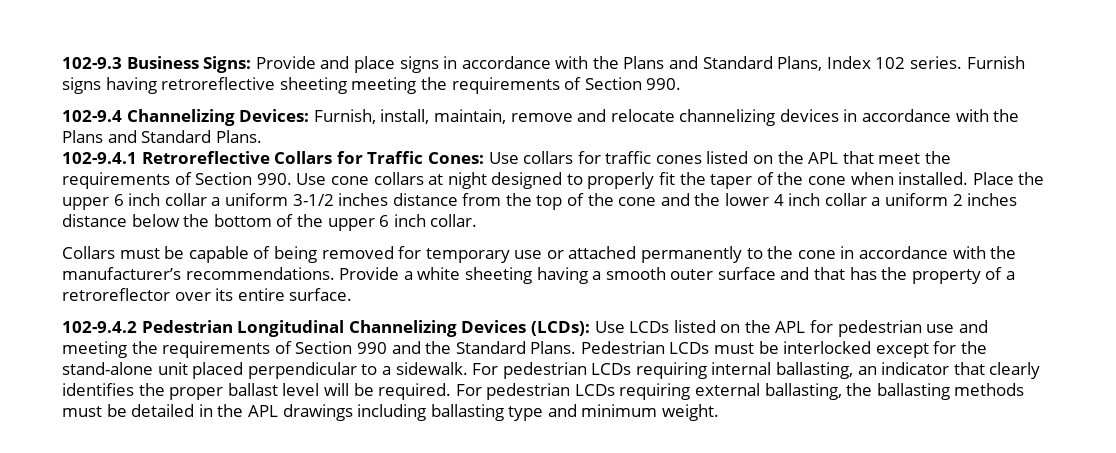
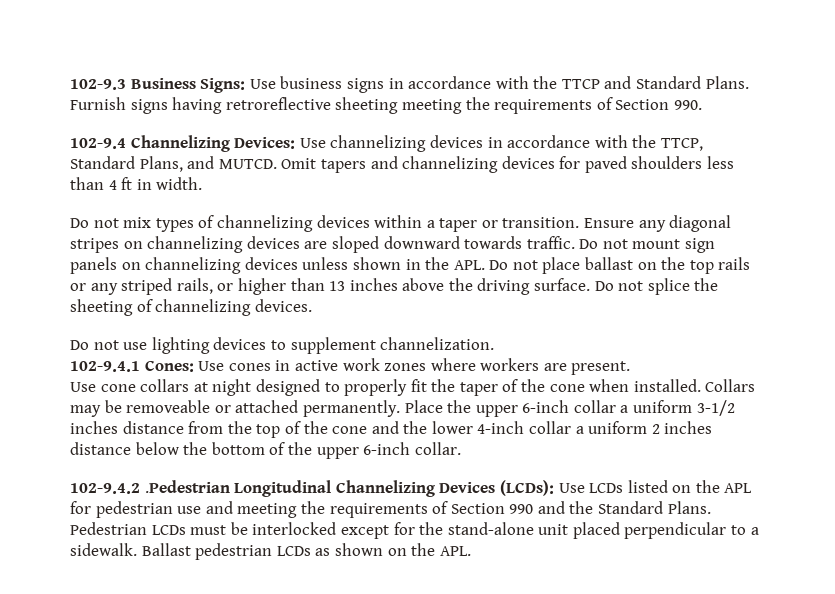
- 102-9.3 Business Signs: Provide and place signs in accordance with the Plans and Standard Plans, Index 102 series.
+ 102-9.3 Business Signs: Use business signs in accordance with the TTCP and Standard Plans.
- 102-9.4 Channelizing Devices: Furnish, install, maintain, remove and relocate channelizing devices in accordance with the Plans and Standard Plans.
- 102-9.4.1 Retroreflective Collars for Traffic Cones: Use collars for traffic cones listed on the APL that meet the requirements of Section 990. Use cone collars at night designed to properly fit the taper of the cone when installed.
+ 102-9.4 Channelizing Devices: Use channelizing devices in accordance with the TTCP, Standard Plans, and MUTCD. Omit tapers and channelizing devices for paved shoulders less than 4 ft in width.
+ Do not mix types of channelizing devices within a taper or transition. Ensure any diagonal stripes on channelizing devices are sloped downward towards traffic. Do not mount sign panels on channelizing devices unless shown in the APL. Do not place ballast on the top rails or any striped rails, or higher than 13 inches above the driving surface. Do not splice the sheeting of channelizing devices.
+ Do not use lighting devices to supplement channelization.
+ 102-9.4.1 Cones: Use cones in active work zones where workers are present.
+ Use cone collars at night designed to properly fit the taper of the cone when installed.
+ Collars may be removeable or attached permanently.
- Place the upper 6 inch collar a uniform 3-1/2 inches distance from the top of the cone and the lower 4 inch collar a uniform 2 inches distance below the bottom of the upper 6 inch collar.
+ Place the upper 6-inch collar a uniform 3-1/2 inches distance from the top of the cone and the lower 4-inch collar a uniform 2 inches distance below the bottom of the upper 6-inch collar.
- Collars must be capable of being removed for temporary use or attached permanently to the cone in accordance with the manufacturer’s recommendations. Provide a white sheeting having a smooth outer surface and that has the property of a retroreflector over its entire surface.
- 102-9.4.2 Pedestrian Longitudinal Channelizing Devices (LCDs): Use LCDs listed on the APL for pedestrian use and meeting the requirements of Section 990 and the Standard Plans.
+ 102-9.4.2 .Pedestrian Longitudinal Channelizing Devices (LCDs): Use LCDs listed on the APL for pedestrian use and meeting the requirements of Section 990 and the Standard Plans.
- For pedestrian LCDs requiring internal ballasting, an indicator that clearly identifies the proper ballast level will be required. For pedestrian LCDs requiring external ballasting, the ballasting methods must be detailed in the APL drawings including ballasting type and minimum weight.
+ Ballast pedestrian LCDs as shown on the APL.

